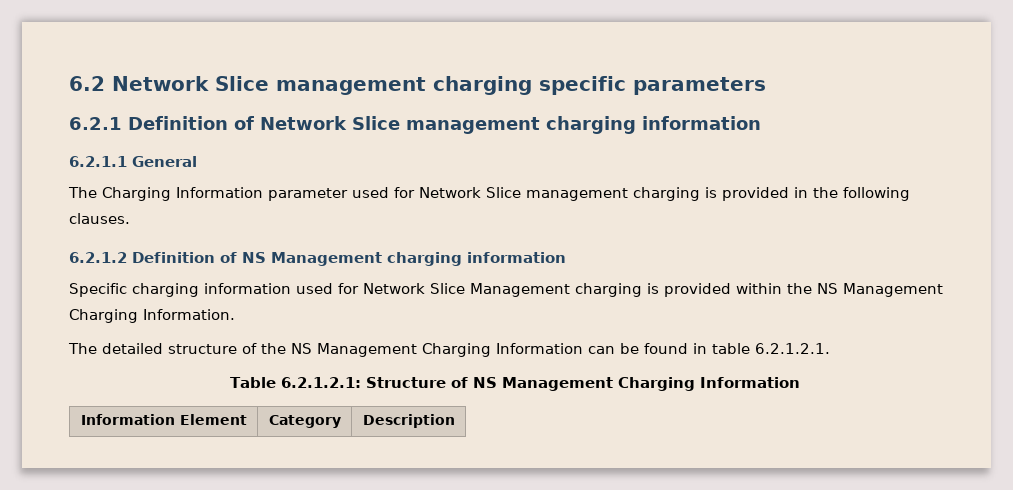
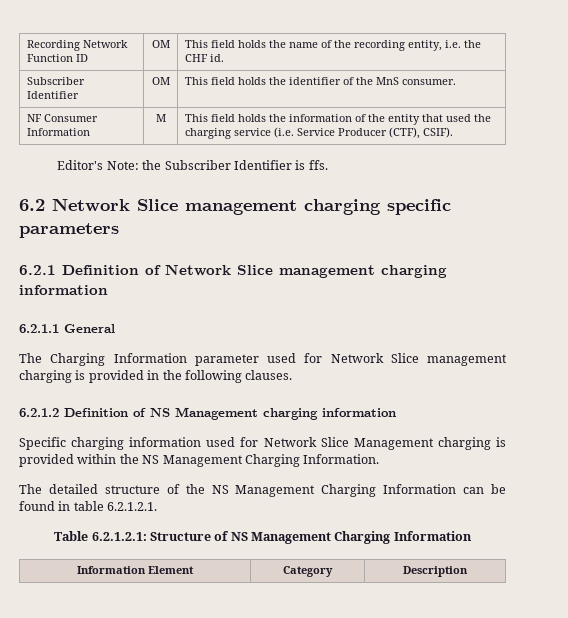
+ Recording Network Function ID | OM | This field holds the name of the recording entity, i.e. the CHF id.
+ Subscriber Identifier | OM | This field holds the identifier of the MnS consumer.
+ NF Consumer Information | M | This field holds the information of the entity that used the charging service (i.e. Service Producer (CTF), CSIF).
+ Editor's Note: the Subscriber Identifier is ffs.

